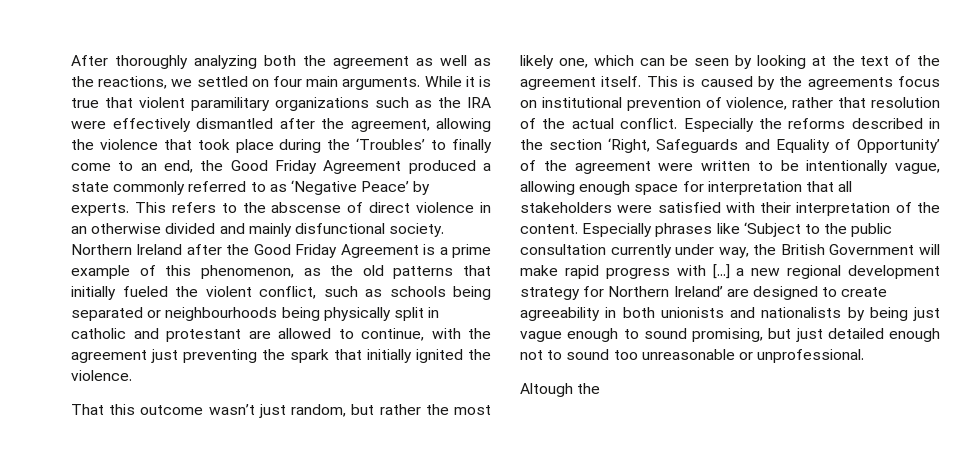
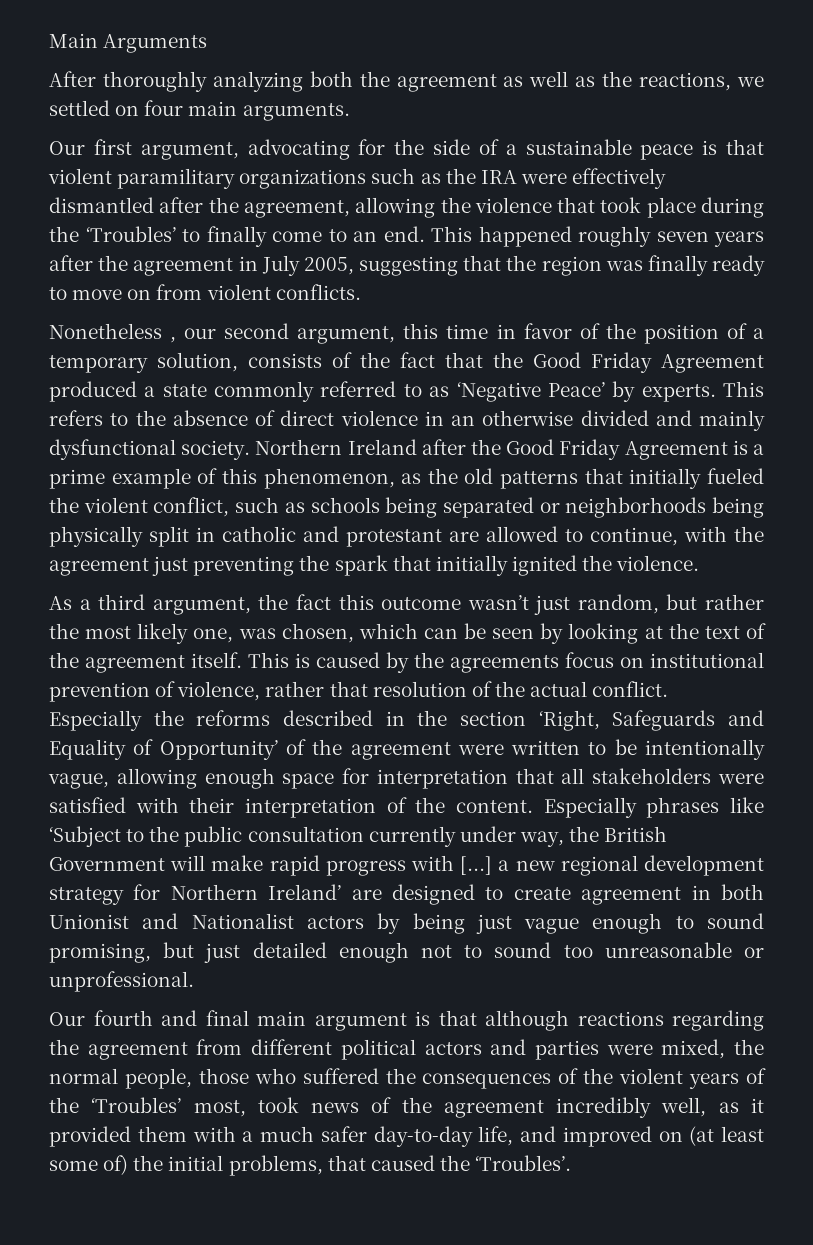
+ Main Arguments
- After thoroughly analyzing both the agreement as well as the reactions, we settled on four main arguments. While it is true that violent paramilitary organizations such as the IRA were effectively dismantled after the agreement, allowing the violence that took place during the ‘Troubles’ to finally come to an end, the Good Friday Agreement produced a state commonly referred to as ‘Negative Peace’ by experts.
+ After thoroughly analyzing both the agreement as well as the reactions, we settled on four main arguments.
+ Our first argument, advocating for the side of a sustainable peace is that violent paramilitary organizations such as the IRA were effectively dismantled after the agreement, allowing the violence that took place during the ‘Troubles’ to finally come to an end. This happened roughly seven years after the agreement in July 2005, suggesting that the region was finally ready to move on from violent conflicts.
+ Nonetheless , our second argument, this time in favor of the position of a temporary solution, consists of the fact that the Good Friday Agreement produced a state commonly referred to as ‘Negative Peace’ by experts.
- This refers to the abscense of direct violence in an otherwise divided and mainly disfunctional society.
+ This refers to the absence of direct violence in an otherwise divided and mainly dysfunctional society.
- Northern Ireland after the Good Friday Agreement is a prime example of this phenomenon, as the old patterns that initially fueled the violent conflict, such as schools being separated or neighbourhoods being physically split in catholic and protestant are allowed to continue, with the agreement just preventing the spark that initially ignited the violence.
+ Northern Ireland after the Good Friday Agreement is a prime example of this phenomenon, as the old patterns that initially fueled the violent conflict, such as schools being separated or neighborhoods being physically split in catholic and protestant are allowed to continue, with the agreement just preventing the spark that initially ignited the violence.
- That this outcome wasn’t just random, but rather the most likely one, which can be seen by looking at the text of the agreement itself.
+ As a third argument, the fact this outcome wasn’t just random, but rather the most likely one, was chosen, which can be seen by looking at the text of the agreement itself.
- Especially phrases like ‘Subject to the public consultation currently under way, the British Government will make rapid progress with [...] a new regional development strategy for Northern Ireland’ are designed to create agreeability in both unionists and nationalists by being just vague enough to sound promising, but just detailed enough not to sound too unreasonable or unprofessional.
+ Especially phrases like ‘Subject to the public consultation currently under way, the British Government will make rapid progress with [...] a new regional development strategy for Northern Ireland’ are designed to create agreement in both Unionist and Nationalist actors by being just vague enough to sound promising, but just detailed enough not to sound too unreasonable or unprofessional.
- Altough the
+ Our fourth and final main argument is that although reactions regarding the agreement from different political actors and parties were mixed, the normal people, those who suffered the consequences of the violent years of the ‘Troubles’ most, took news of the agreement incredibly well, as it provided them with a much safer day-to-day life, and improved on (at least some of) the initial problems, that caused the ‘Troubles’.

